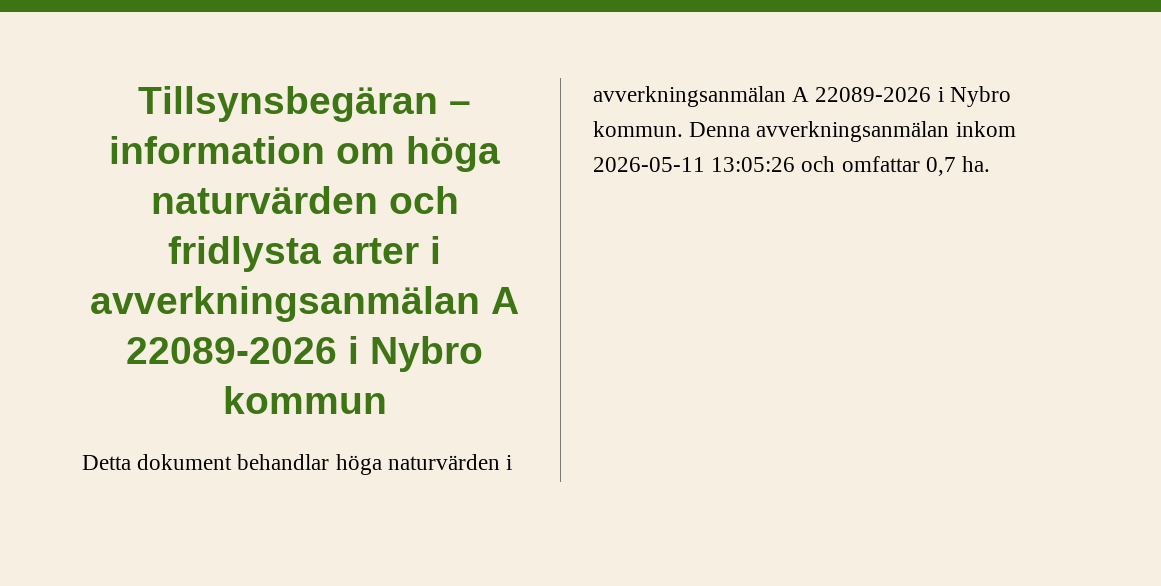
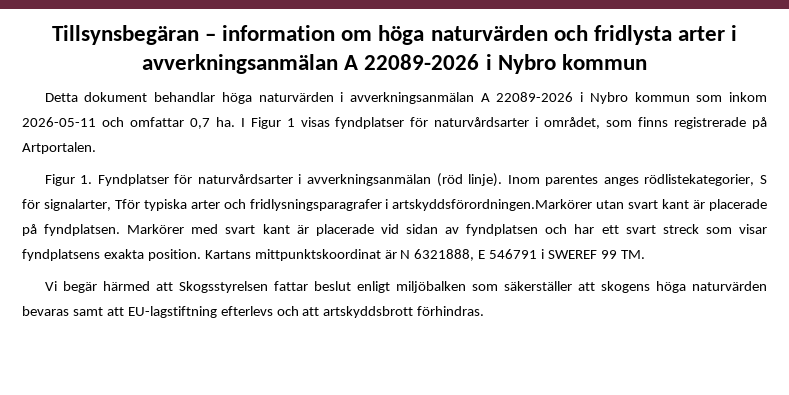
- Detta dokument behandlar höga naturvärden i avverkningsanmälan A 22089-2026 i Nybro kommun. Denna avverkningsanmälan inkom 2026-05-11 13:05:26 och omfattar 0,7 ha.
+ Detta dokument behandlar höga naturvärden i avverkningsanmälan A 22089-2026 i Nybro kommun som inkom 2026-05-11 och omfattar 0,7 ha.
+ I Figur 1 visas fyndplatser för naturvårdsarter i området, som finns registrerade på Artportalen.
+ Figur 1. Fyndplatser för naturvårdsarter i avverkningsanmälan (röd linje). Inom parentes anges rödlistekategorier, S för signalarter, Tför typiska arter och fridlysningsparagrafer i artskyddsförordningen.Markörer utan svart kant är placerade på fyndplatsen. Markörer med svart kant är placerade vid sidan av fyndplatsen och har ett svart streck som visar fyndplatsens exakta position. Kartans mittpunktskoordinat är N 6321888, E 546791 i SWEREF 99 TM.
+ Vi begär härmed att Skogsstyrelsen fattar beslut enligt miljöbalken som säkerställer att skogens höga naturvärden bevaras samt att EU-lagstiftning efterlevs och att artskyddsbrott förhindras.

